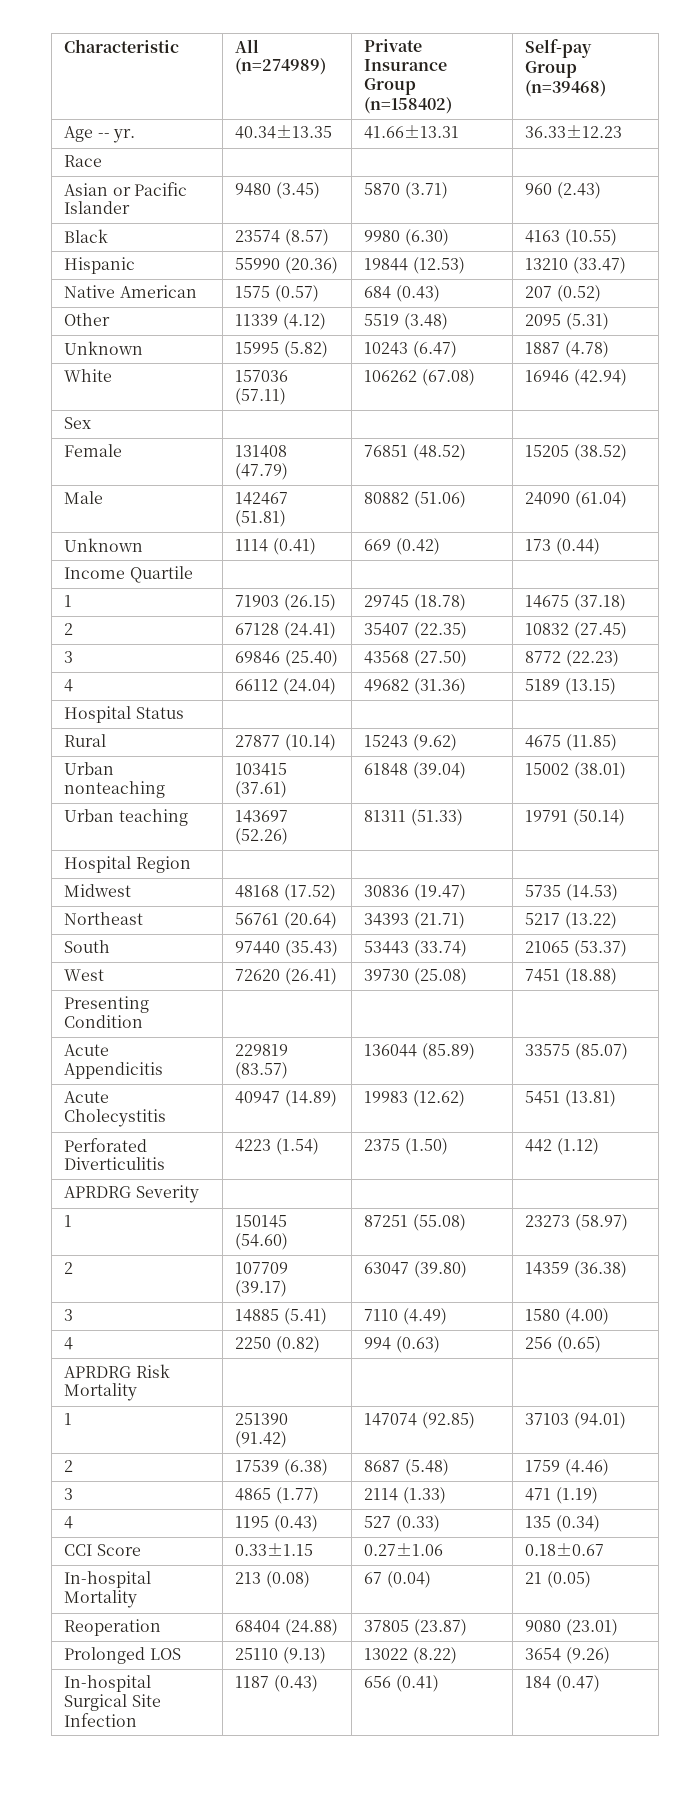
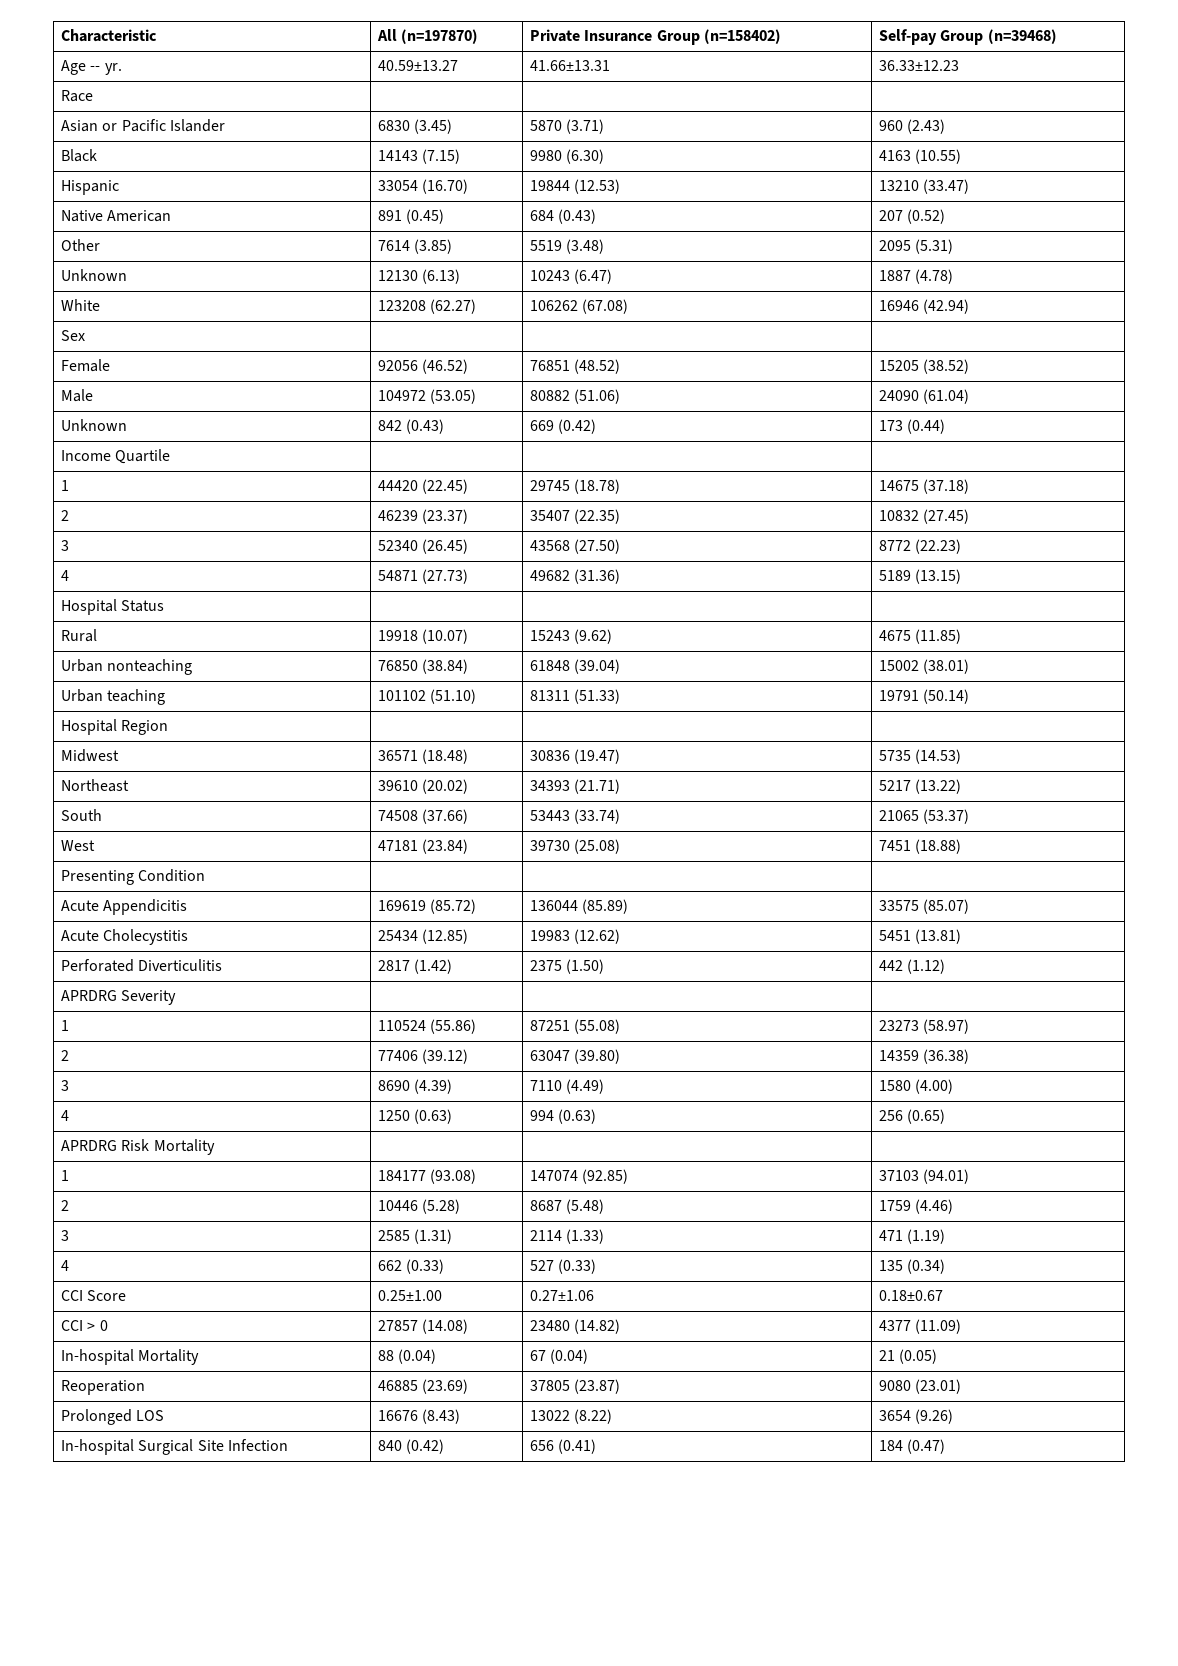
- Characteristic | All (n=274989) | Private Insurance Group (n=158402) | Self-pay Group (n=39468)
+ Characteristic | All (n=197870) | Private Insurance Group (n=158402) | Self-pay Group (n=39468)
- Age -- yr. | 40.34±13.35 | 41.66±13.31 | 36.33±12.23
+ Age -- yr. | 40.59±13.27 | 41.66±13.31 | 36.33±12.23
- Asian or Pacific Islander | 9480 (3.45) | 5870 (3.71) | 960 (2.43)
+ Asian or Pacific Islander | 6830 (3.45) | 5870 (3.71) | 960 (2.43)
- Black | 23574 (8.57) | 9980 (6.30) | 4163 (10.55)
+ Black | 14143 (7.15) | 9980 (6.30) | 4163 (10.55)
- Hispanic | 55990 (20.36) | 19844 (12.53) | 13210 (33.47)
+ Hispanic | 33054 (16.70) | 19844 (12.53) | 13210 (33.47)
- Native American | 1575 (0.57) | 684 (0.43) | 207 (0.52)
+ Native American | 891 (0.45) | 684 (0.43) | 207 (0.52)
- Other | 11339 (4.12) | 5519 (3.48) | 2095 (5.31)
+ Other | 7614 (3.85) | 5519 (3.48) | 2095 (5.31)
- Unknown | 15995 (5.82) | 10243 (6.47) | 1887 (4.78)
+ Unknown | 12130 (6.13) | 10243 (6.47) | 1887 (4.78)
- White | 157036 (57.11) | 106262 (67.08) | 16946 (42.94)
+ White | 123208 (62.27) | 106262 (67.08) | 16946 (42.94)
- Female | 131408 (47.79) | 76851 (48.52) | 15205 (38.52)
+ Female | 92056 (46.52) | 76851 (48.52) | 15205 (38.52)
- Male | 142467 (51.81) | 80882 (51.06) | 24090 (61.04)
+ Male | 104972 (53.05) | 80882 (51.06) | 24090 (61.04)
- Unknown | 1114 (0.41) | 669 (0.42) | 173 (0.44)
+ Unknown | 842 (0.43) | 669 (0.42) | 173 (0.44)
- 1 | 71903 (26.15) | 29745 (18.78) | 14675 (37.18)
+ 1 | 44420 (22.45) | 29745 (18.78) | 14675 (37.18)
- 2 | 67128 (24.41) | 35407 (22.35) | 10832 (27.45)
+ 2 | 46239 (23.37) | 35407 (22.35) | 10832 (27.45)
- 3 | 69846 (25.40) | 43568 (27.50) | 8772 (22.23)
+ 3 | 52340 (26.45) | 43568 (27.50) | 8772 (22.23)
- 4 | 66112 (24.04) | 49682 (31.36) | 5189 (13.15)
+ 4 | 54871 (27.73) | 49682 (31.36) | 5189 (13.15)
- Rural | 27877 (10.14) | 15243 (9.62) | 4675 (11.85)
+ Rural | 19918 (10.07) | 15243 (9.62) | 4675 (11.85)
- Urban nonteaching | 103415 (37.61) | 61848 (39.04) | 15002 (38.01)
+ Urban nonteaching | 76850 (38.84) | 61848 (39.04) | 15002 (38.01)
- Urban teaching | 143697 (52.26) | 81311 (51.33) | 19791 (50.14)
+ Urban teaching | 101102 (51.10) | 81311 (51.33) | 19791 (50.14)
- Midwest | 48168 (17.52) | 30836 (19.47) | 5735 (14.53)
+ Midwest | 36571 (18.48) | 30836 (19.47) | 5735 (14.53)
- Northeast | 56761 (20.64) | 34393 (21.71) | 5217 (13.22)
+ Northeast | 39610 (20.02) | 34393 (21.71) | 5217 (13.22)
- South | 97440 (35.43) | 53443 (33.74) | 21065 (53.37)
+ South | 74508 (37.66) | 53443 (33.74) | 21065 (53.37)
- West | 72620 (26.41) | 39730 (25.08) | 7451 (18.88)
+ West | 47181 (23.84) | 39730 (25.08) | 7451 (18.88)
- Acute Appendicitis | 229819 (83.57) | 136044 (85.89) | 33575 (85.07)
+ Acute Appendicitis | 169619 (85.72) | 136044 (85.89) | 33575 (85.07)
- Acute Cholecystitis | 40947 (14.89) | 19983 (12.62) | 5451 (13.81)
+ Acute Cholecystitis | 25434 (12.85) | 19983 (12.62) | 5451 (13.81)
- Perforated Diverticulitis | 4223 (1.54) | 2375 (1.50) | 442 (1.12)
+ Perforated Diverticulitis | 2817 (1.42) | 2375 (1.50) | 442 (1.12)
- 1 | 150145 (54.60) | 87251 (55.08) | 23273 (58.97)
+ 1 | 110524 (55.86) | 87251 (55.08) | 23273 (58.97)
- 2 | 107709 (39.17) | 63047 (39.80) | 14359 (36.38)
+ 2 | 77406 (39.12) | 63047 (39.80) | 14359 (36.38)
- 3 | 14885 (5.41) | 7110 (4.49) | 1580 (4.00)
+ 3 | 8690 (4.39) | 7110 (4.49) | 1580 (4.00)
- 4 | 2250 (0.82) | 994 (0.63) | 256 (0.65)
+ 4 | 1250 (0.63) | 994 (0.63) | 256 (0.65)
- 1 | 251390 (91.42) | 147074 (92.85) | 37103 (94.01)
+ 1 | 184177 (93.08) | 147074 (92.85) | 37103 (94.01)
- 2 | 17539 (6.38) | 8687 (5.48) | 1759 (4.46)
+ 2 | 10446 (5.28) | 8687 (5.48) | 1759 (4.46)
- 3 | 4865 (1.77) | 2114 (1.33) | 471 (1.19)
+ 3 | 2585 (1.31) | 2114 (1.33) | 471 (1.19)
- 4 | 1195 (0.43) | 527 (0.33) | 135 (0.34)
+ 4 | 662 (0.33) | 527 (0.33) | 135 (0.34)
- CCI Score | 0.33±1.15 | 0.27±1.06 | 0.18±0.67
+ CCI Score | 0.25±1.00 | 0.27±1.06 | 0.18±0.67
+ CCI > 0 | 27857 (14.08) | 23480 (14.82) | 4377 (11.09)
- In-hospital Mortality | 213 (0.08) | 67 (0.04) | 21 (0.05)
+ In-hospital Mortality | 88 (0.04) | 67 (0.04) | 21 (0.05)
- Reoperation | 68404 (24.88) | 37805 (23.87) | 9080 (23.01)
+ Reoperation | 46885 (23.69) | 37805 (23.87) | 9080 (23.01)
- Prolonged LOS | 25110 (9.13) | 13022 (8.22) | 3654 (9.26)
+ Prolonged LOS | 16676 (8.43) | 13022 (8.22) | 3654 (9.26)
- In-hospital Surgical Site Infection | 1187 (0.43) | 656 (0.41) | 184 (0.47)
+ In-hospital Surgical Site Infection | 840 (0.42) | 656 (0.41) | 184 (0.47)

